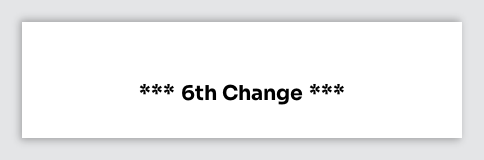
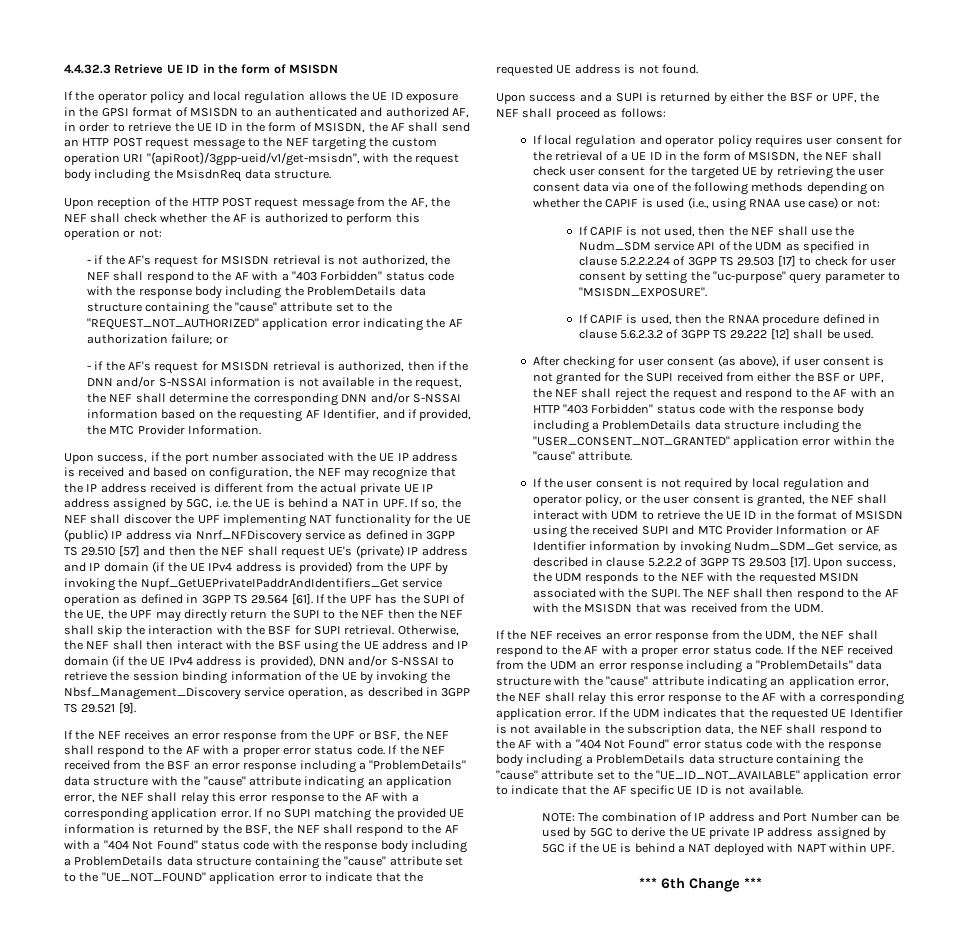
+ 4.4.32.3 Retrieve UE ID in the form of MSISDN
+ If the operator policy and local regulation allows the UE ID exposure in the GPSI format of MSISDN to an authenticated and authorized AF, in order to retrieve the UE ID in the form of MSISDN, the AF shall send an HTTP POST request message to the NEF targeting the custom operation URI "{apiRoot}/3gpp-ueid/v1/get-msisdn", with the request body including the MsisdnReq data structure.
+ Upon reception of the HTTP POST request message from the AF, the NEF shall check whether the AF is authorized to perform this operation or not:
+ - if the AF's request for MSISDN retrieval is not authorized, the NEF shall respond to the AF with a "403 Forbidden" status code with the response body including the ProblemDetails data structure containing the "cause" attribute set to the "REQUEST_NOT_AUTHORIZED" application error indicating the AF authorization failure; or
+ - if the AF's request for MSISDN retrieval is authorized, then if the DNN and/or S-NSSAI information is not available in the request, the NEF shall determine the corresponding DNN and/or S-NSSAI information based on the requesting AF Identifier, and if provided, the MTC Provider Information.
+ Upon success, if the port number associated with the UE IP address is received and based on configuration, the NEF may recognize that the IP address received is different from the actual private UE IP address assigned by 5GC, i.e. the UE is behind a NAT in UPF. If so, the NEF shall discover the UPF implementing NAT functionality for the UE (public) IP address via Nnrf_NFDiscovery service as defined in 3GPP TS 29.510 [57] and then the NEF shall request UE's (private) IP address and IP domain (if the UE IPv4 address is provided) from the UPF by invoking the Nupf_GetUEPrivateIPaddrAndIdentifiers_Get service operation as defined in 3GPP TS 29.564 [61]. If the UPF has the SUPI of the UE, the UPF may directly return the SUPI to the NEF then the NEF shall skip the interaction with the BSF for SUPI retrieval. Otherwise, the NEF shall then interact with the BSF using the UE address and IP domain (if the UE IPv4 address is provided), DNN and/or S-NSSAI to retrieve the session binding information of the UE by invoking the Nbsf_Management_Discovery service operation, as described in 3GPP TS 29.521 [9].
+ If the NEF receives an error response from the UPF or BSF, the NEF shall respond to the AF with a proper error status code. If the NEF received from the BSF an error response including a "ProblemDetails" data structure with the "cause" attribute indicating an application error, the NEF shall relay this error response to the AF with a corresponding application error. If no SUPI matching the provided UE information is returned by the BSF, the NEF shall respond to the AF with a "404 Not Found" status code with the response body including a ProblemDetails data structure containing the "cause" attribute set to the "UE_NOT_FOUND" application error to indicate that the requested UE address is not found.
+ Upon success and a SUPI is returned by either the BSF or UPF, the NEF shall proceed as follows:
+ If local regulation and operator policy requires user consent for the retrieval of a UE ID in the form of MSISDN, the NEF shall check user consent for the targeted UE by retrieving the user consent data via one of the following methods depending on whether the CAPIF is used (i.e., using RNAA use case) or not:
+ If CAPIF is not used, then the NEF shall use the Nudm_SDM service API of the UDM as specified in clause 5.2.2.2.24 of 3GPP TS 29.503 [17] to check for user consent by setting the "uc-purpose" query parameter to "MSISDN_EXPOSURE".
+ If CAPIF is used, then the RNAA procedure defined in clause 5.6.2.3.2 of 3GPP TS 29.222 [12] shall be used.
+ After checking for user consent (as above), if user consent is not granted for the SUPI received from either the BSF or UPF, the NEF shall reject the request and respond to the AF with an HTTP "403 Forbidden" status code with the response body including a ProblemDetails data structure including the "USER_CONSENT_NOT_GRANTED" application error within the "cause" attribute.
+ If the user consent is not required by local regulation and operator policy, or the user consent is granted, the NEF shall interact with UDM to retrieve the UE ID in the format of MSISDN using the received SUPI and MTC Provider Information or AF Identifier information by invoking Nudm_SDM_Get service, as described in clause 5.2.2.2 of 3GPP TS 29.503 [17]. Upon success, the UDM responds to the NEF with the requested MSIDN associated with the SUPI. The NEF shall then respond to the AF with the MSISDN that was received from the UDM.
+ If the NEF receives an error response from the UDM, the NEF shall respond to the AF with a proper error status code. If the NEF received from the UDM an error response including a "ProblemDetails" data structure with the "cause" attribute indicating an application error, the NEF shall relay this error response to the AF with a corresponding application error. If the UDM indicates that the requested UE Identifier is not available in the subscription data, the NEF shall respond to the AF with a "404 Not Found" error status code with the response body including a ProblemDetails data structure containing the "cause" attribute set to the "UE_ID_NOT_AVAILABLE" application error to indicate that the AF specific UE ID is not available.
+ NOTE: The combination of IP address and Port Number can be used by 5GC to derive the UE private IP address assigned by 5GC if the UE is behind a NAT deployed with NAPT within UPF.

